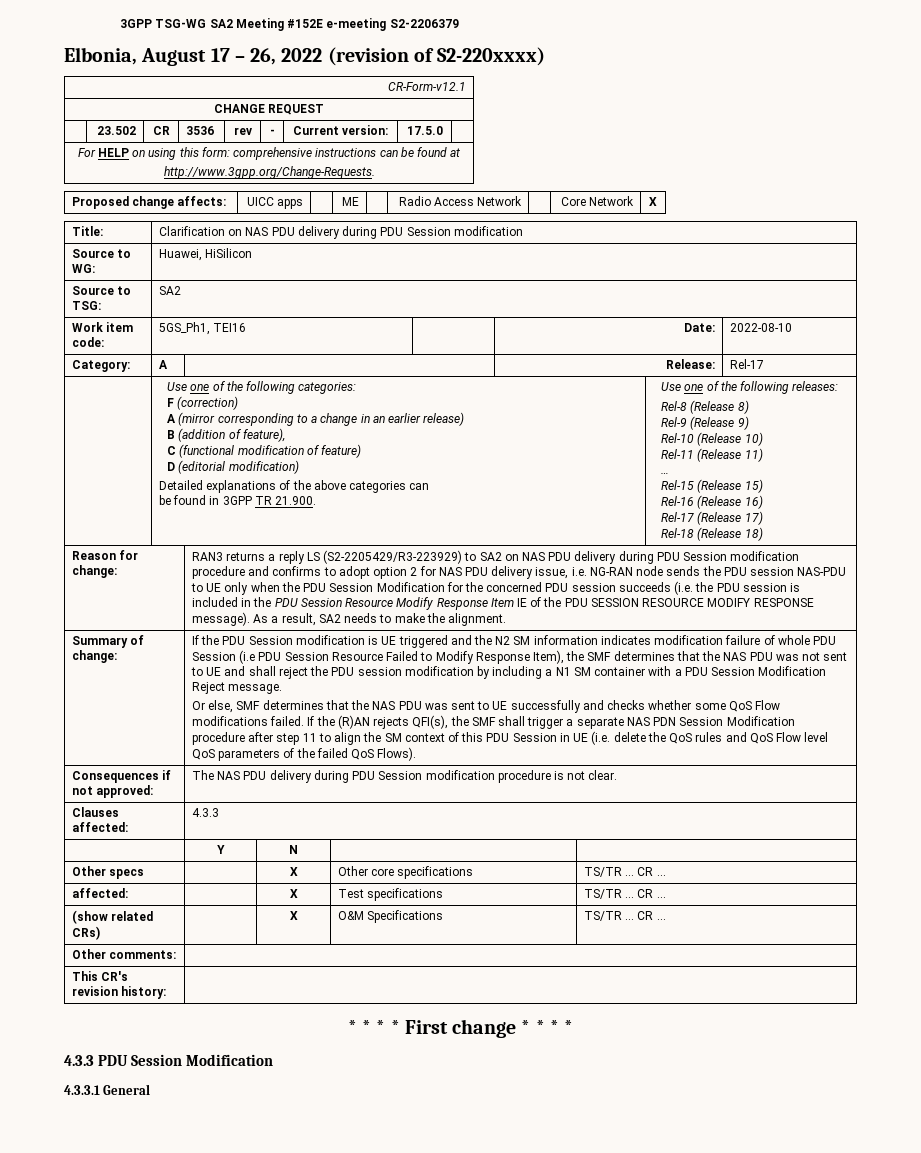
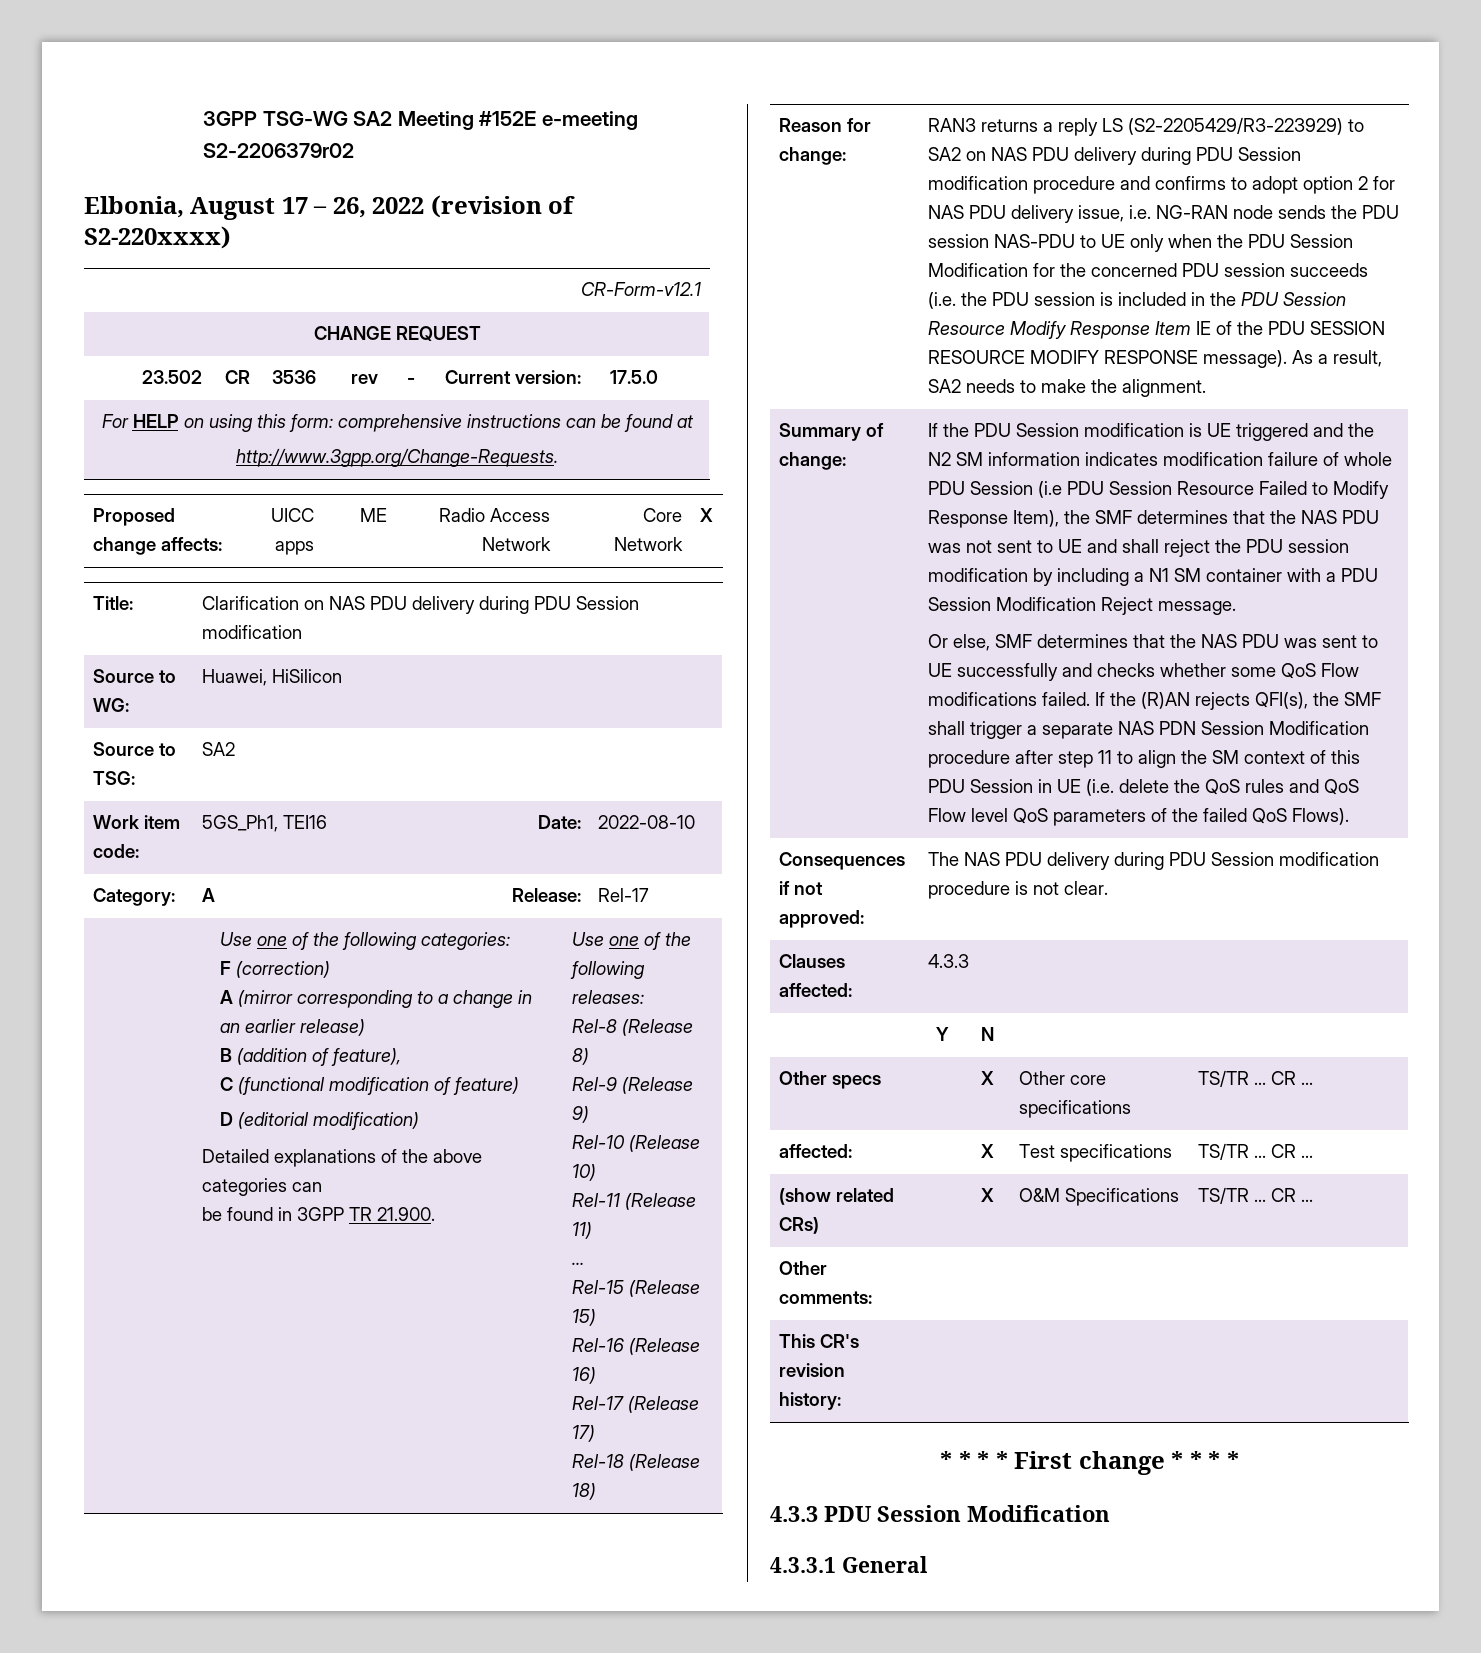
- 3GPP TSG-WG SA2 Meeting #152E e-meeting S2-2206379
+ 3GPP TSG-WG SA2 Meeting #152E e-meeting S2-2206379r02

